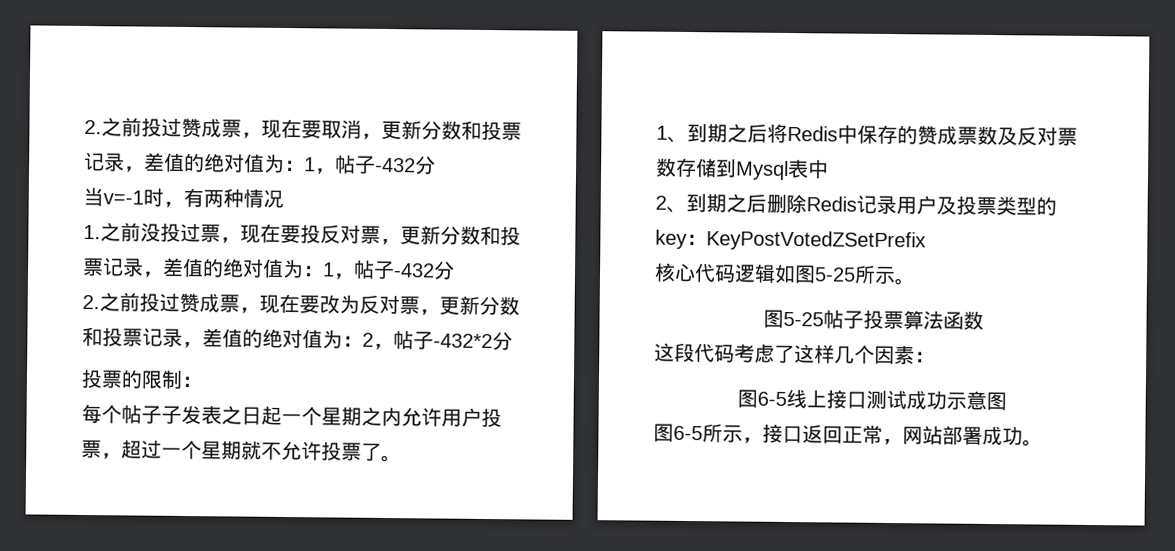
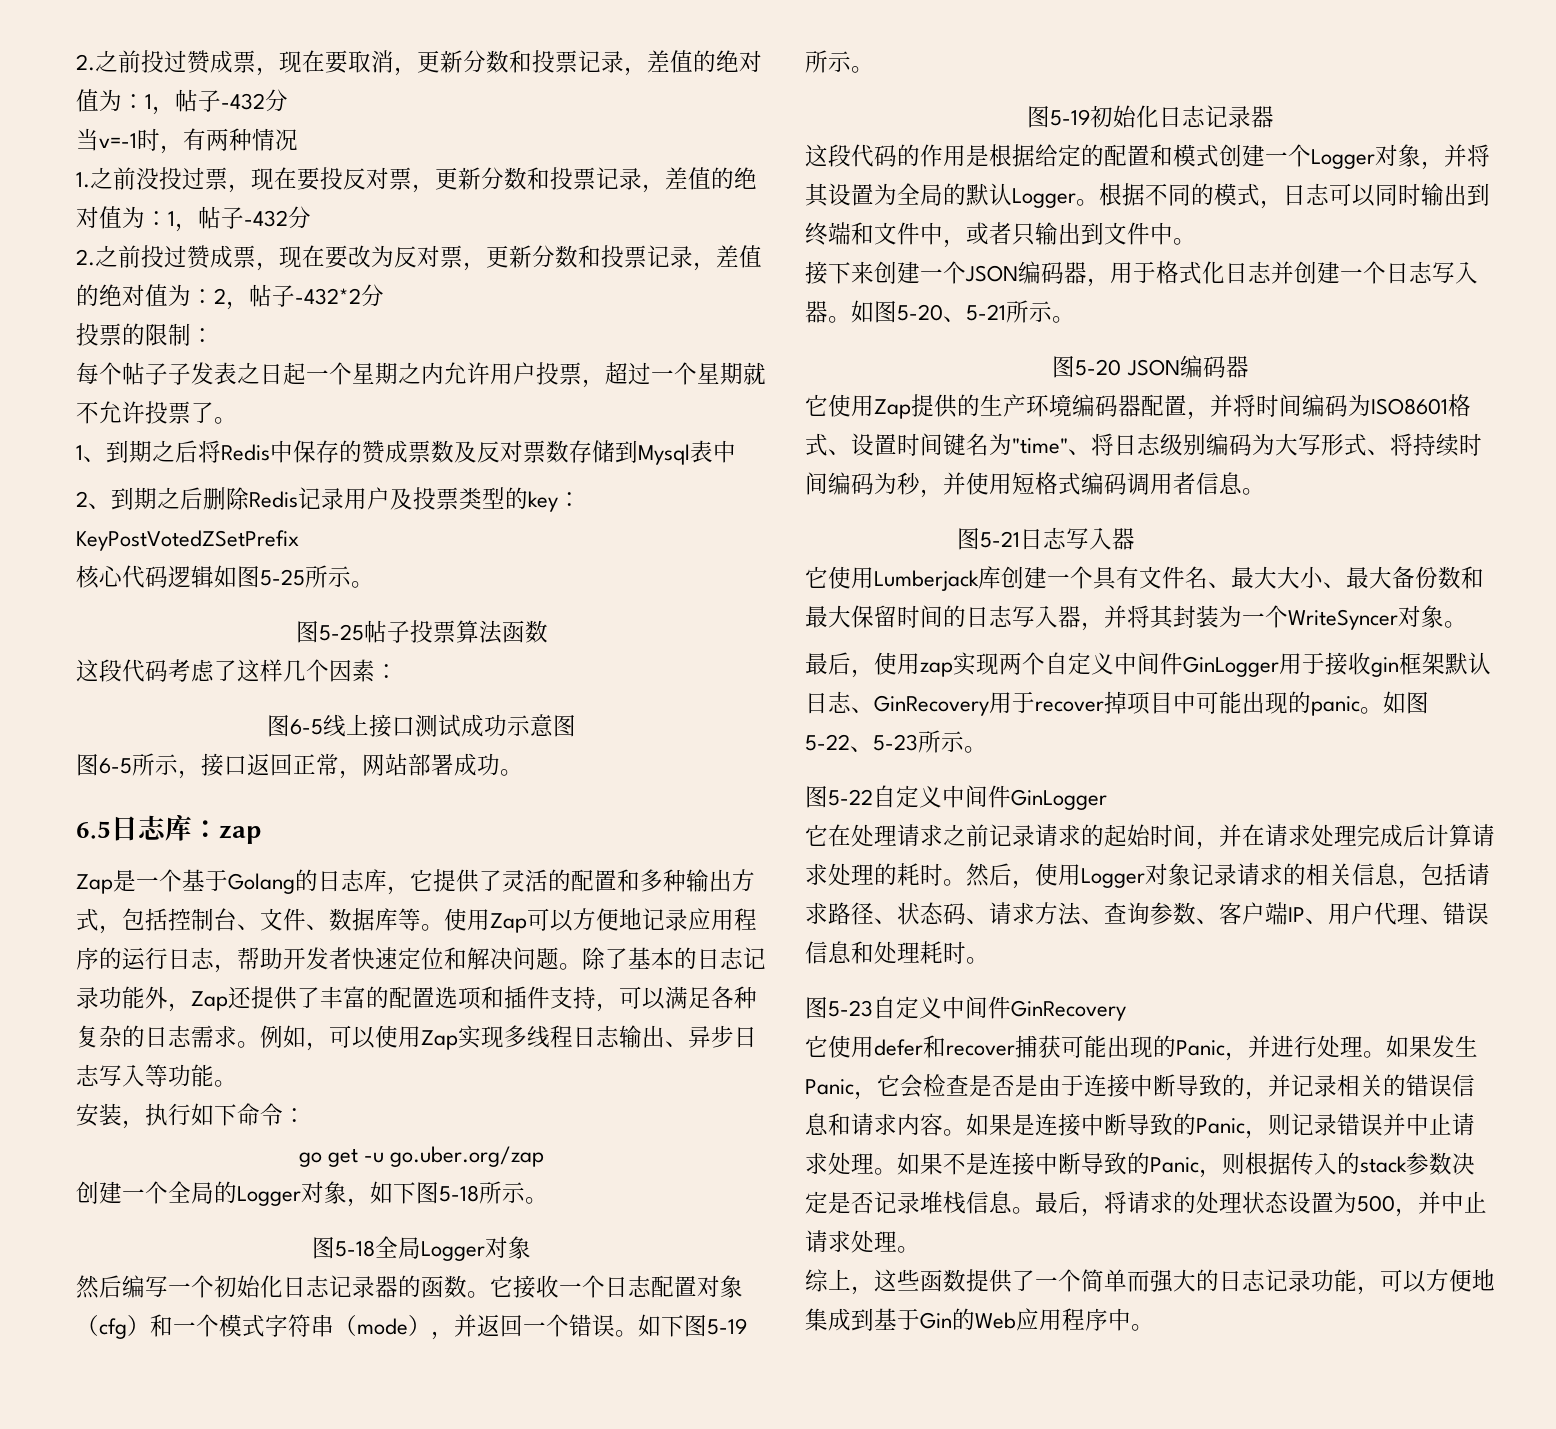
+ 6.5日志库：zap
+ Zap是一个基于Golang的日志库，它提供了灵活的配置和多种输出方式，包括控制台、文件、数据库等。使用Zap可以方便地记录应用程序的运行日志，帮助开发者快速定位和解决问题。除了基本的日志记录功能外，Zap还提供了丰富的配置选项和插件支持，可以满足各种复杂的日志需求。例如，可以使用Zap实现多线程日志输出、异步日志写入等功能。
+ 安装，执行如下命令：
+ go get -u go.uber.org/zap
+ 创建一个全局的Logger对象，如下图5-18所示。
+ 图5-18全局Logger对象
+ 然后编写一个初始化日志记录器的函数。它接收一个日志配置对象（cfg）和一个模式字符串（mode），并返回一个错误。如下图5-19所示。
+ 图5-19初始化日志记录器
+ 这段代码的作用是根据给定的配置和模式创建一个Logger对象，并将其设置为全局的默认Logger。根据不同的模式，日志可以同时输出到终端和文件中，或者只输出到文件中。
+ 接下来创建一个JSON编码器，用于格式化日志并创建一个日志写入器。如图5-20、5-21所示。
+ 图5-20 JSON编码器
+ 它使用Zap提供的生产环境编码器配置，并将时间编码为ISO8601格式、设置时间键名为"time"、将日志级别编码为大写形式、将持续时间编码为秒，并使用短格式编码调用者信息。
+ 图5-21日志写入器
+ 它使用Lumberjack库创建一个具有文件名、最大大小、最大备份数和最大保留时间的日志写入器，并将其封装为一个WriteSyncer对象。
+ 最后，使用zap实现两个自定义中间件GinLogger用于接收gin框架默认日志、GinRecovery用于recover掉项目中可能出现的panic。如图5-22、5-23所示。
+ 图5-22自定义中间件GinLogger
+ 它在处理请求之前记录请求的起始时间，并在请求处理完成后计算请求处理的耗时。然后，使用Logger对象记录请求的相关信息，包括请求路径、状态码、请求方法、查询参数、客户端IP、用户代理、错误信息和处理耗时。
+ 图5-23自定义中间件GinRecovery
+ 它使用defer和recover捕获可能出现的Panic，并进行处理。如果发生Panic，它会检查是否是由于连接中断导致的，并记录相关的错误信息和请求内容。如果是连接中断导致的Panic，则记录错误并中止请求处理。如果不是连接中断导致的Panic，则根据传入的stack参数决定是否记录堆栈信息。最后，将请求的处理状态设置为500，并中止请求处理。
+ 综上，这些函数提供了一个简单而强大的日志记录功能，可以方便地集成到基于Gin的Web应用程序中。

